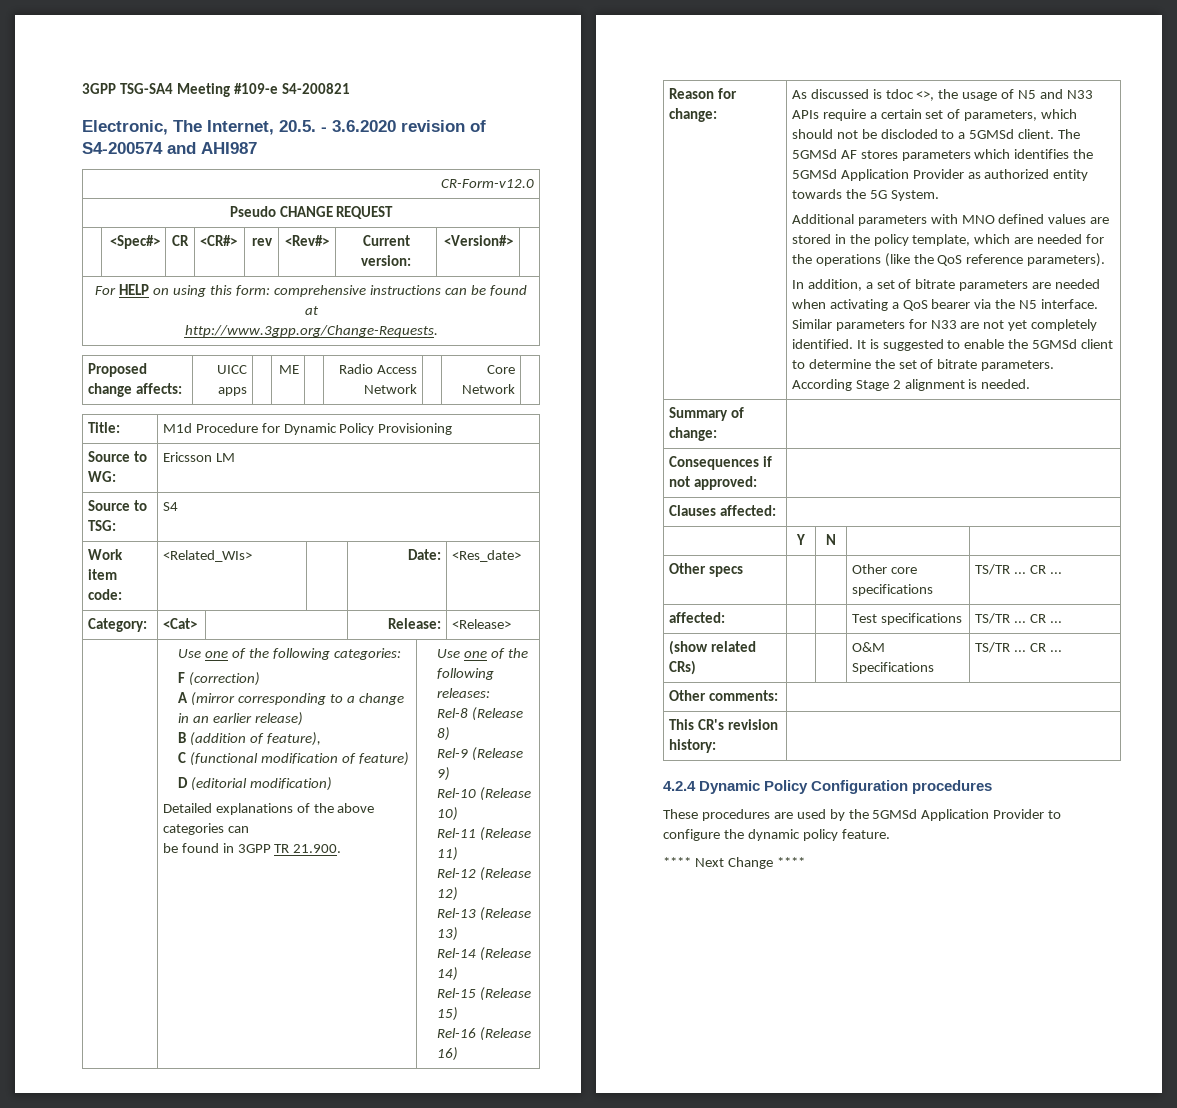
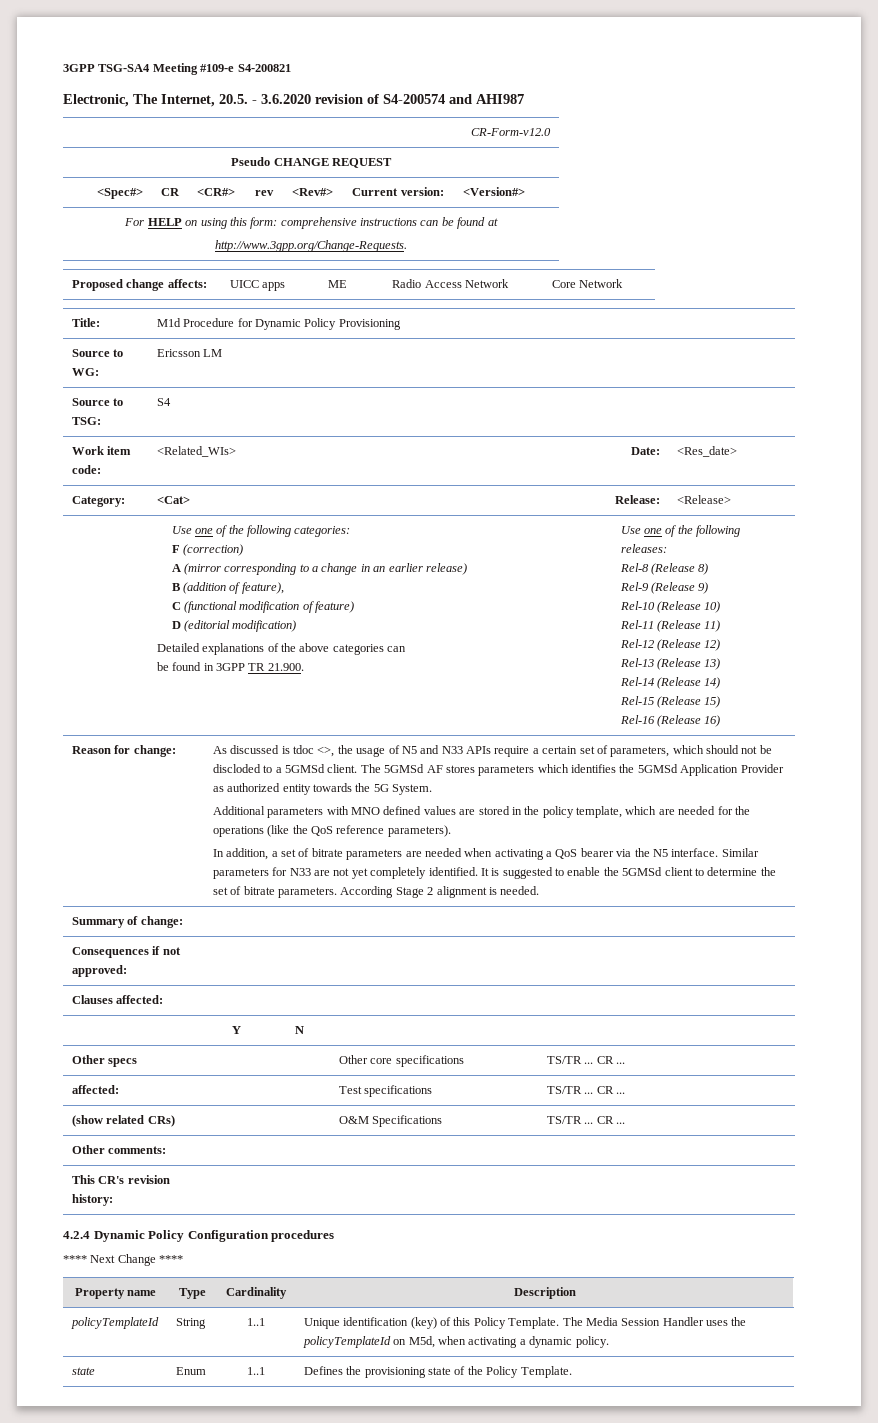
- These procedures are used by the 5GMSd Application Provider to configure the dynamic policy feature.
  **** Next Change ****
+ Property name | Type | Cardinality | Description
+ policyTemplateId | String | 1..1 | Unique identification (key) of this Policy Template. The Media Session Handler uses the policyTemplateId on M5d, when activating a dynamic policy.
+ state | Enum | 1..1 | Defines the provisioning state of the Policy Template.

